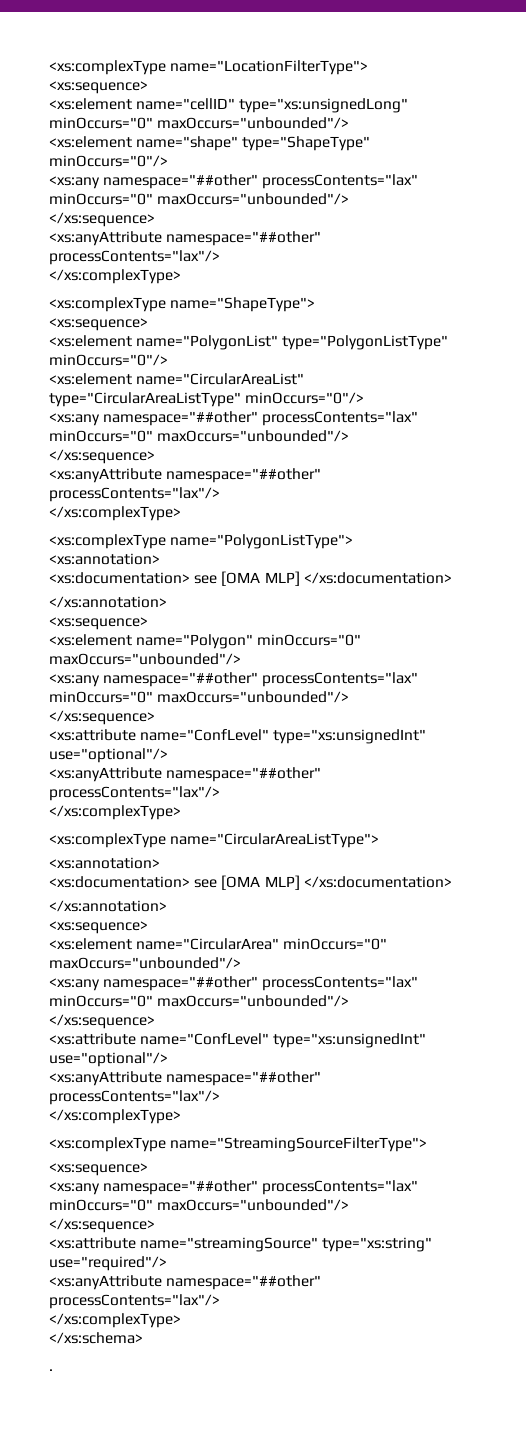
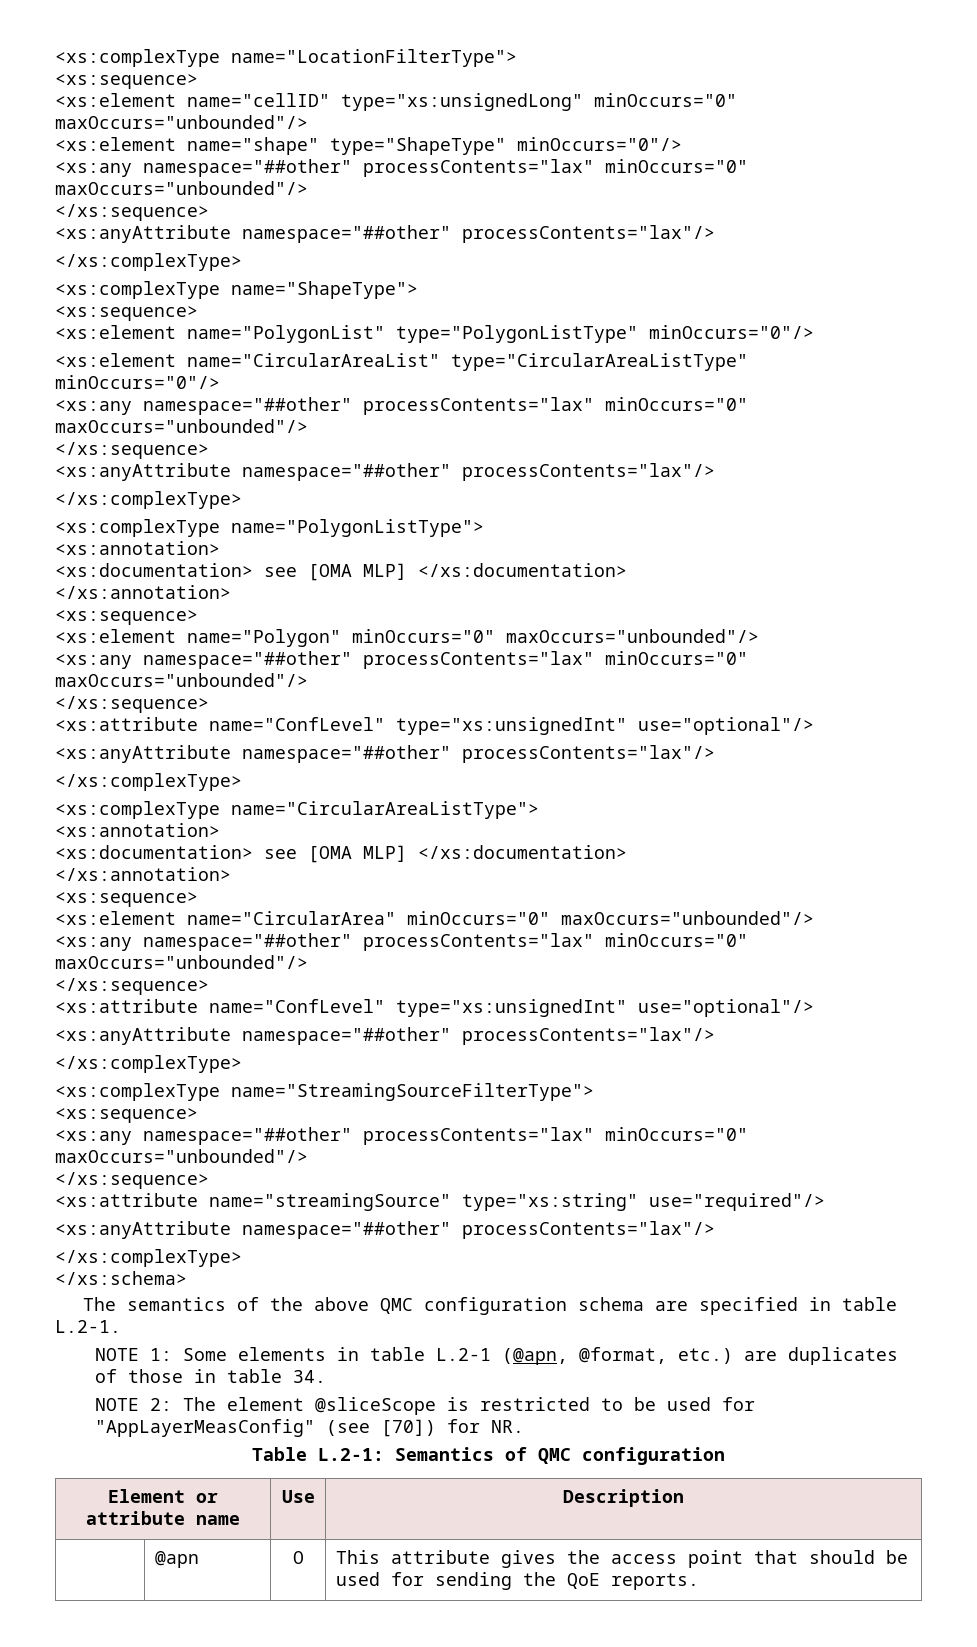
- .
+ The semantics of the above QMC configuration schema are specified in table L.2-1.
+ NOTE 1: Some elements in table L.2-1 (@apn, @format, etc.) are duplicates of those in table 34.
+ NOTE 2: The element @sliceScope is restricted to be used for "AppLayerMeasConfig" (see [70]) for NR.
+ Table L.2-1: Semantics of QMC configuration
+ Element or attribute name | Use | Description
+ | @apn | O | This attribute gives the access point that should be used for sending the QoE reports.

